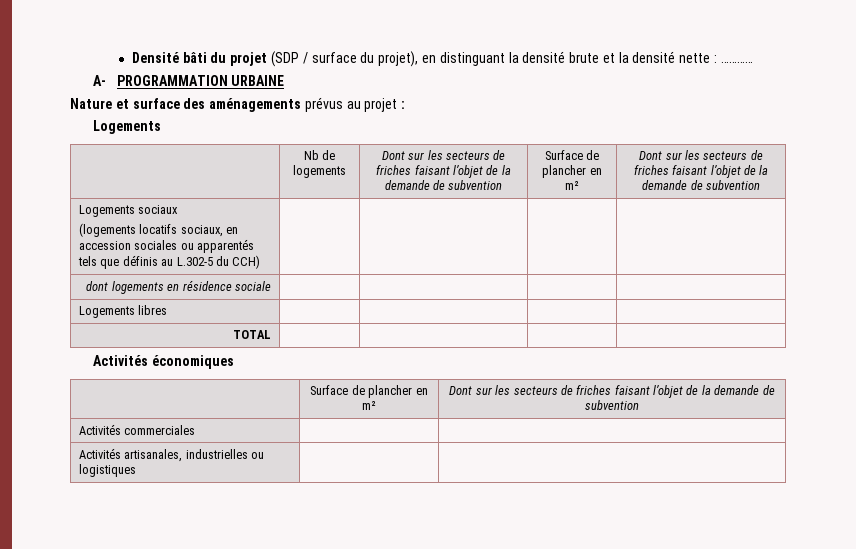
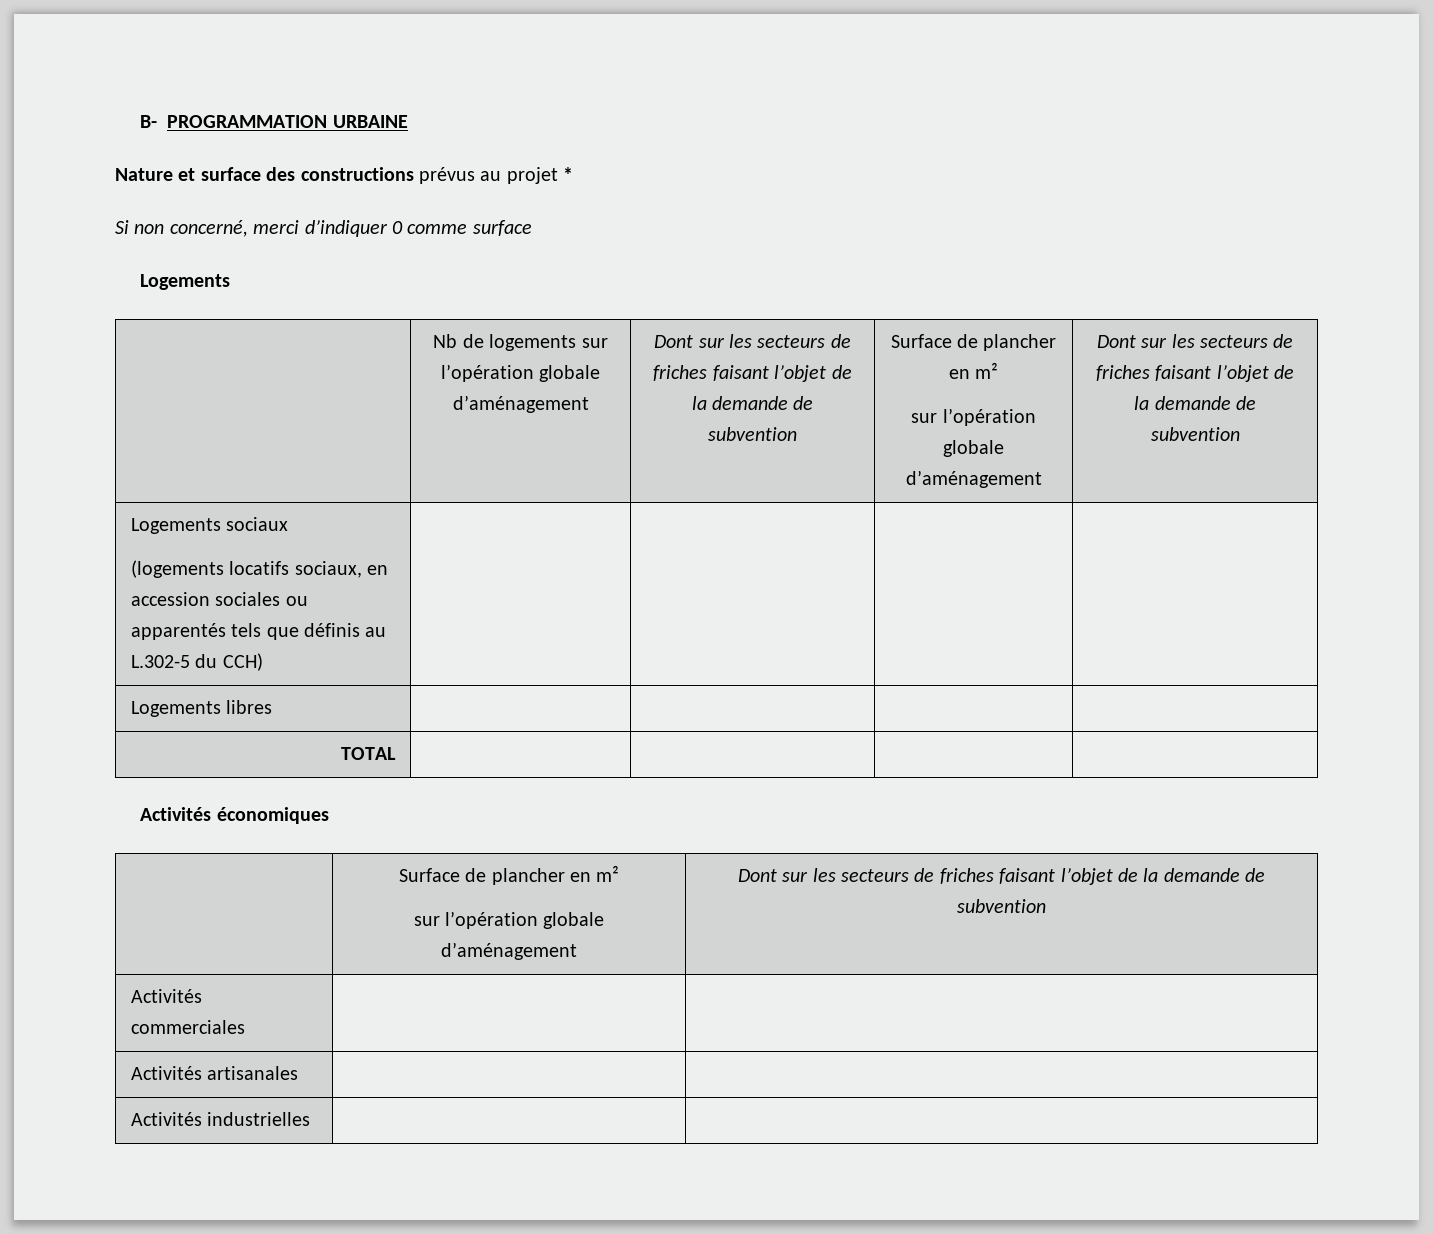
- Densité bâti du projet (SDP / surface du projet), en distinguant la densité brute et la densité nette : …………
- A- PROGRAMMATION URBAINE
+ B- PROGRAMMATION URBAINE
- Nature et surface des aménagements prévus au projet :
+ Nature et surface des constructions prévus au projet *
+ Si non concerné, merci d’indiquer 0 comme surface
- Nb de logements
+ Nb de logements sur l’opération globale d’aménagement
  Dont sur les secteurs de friches faisant l’objet de la demande de subvention | Surface de plancher en m²
+ sur l’opération globale d’aménagement
- dont logements en résidence sociale | | | |
  Activités économiques
- | Surface de plancher en m² | Dont sur les secteurs de friches faisant l’objet de la demande de subvention
+ | Surface de plancher en m²
+ sur l’opération globale d’aménagement | Dont sur les secteurs de friches faisant l’objet de la demande de subvention
- Activités artisanales, industrielles ou logistiques | |
+ Activités artisanales | |
+ Activités industrielles | |

